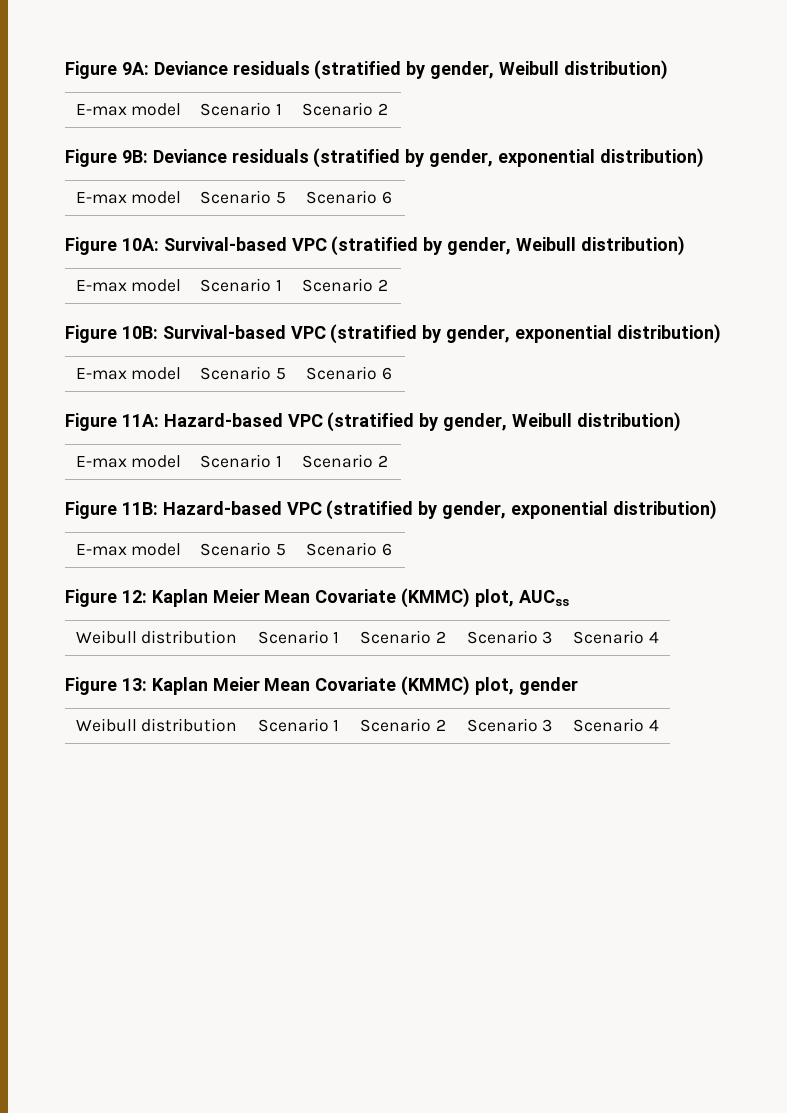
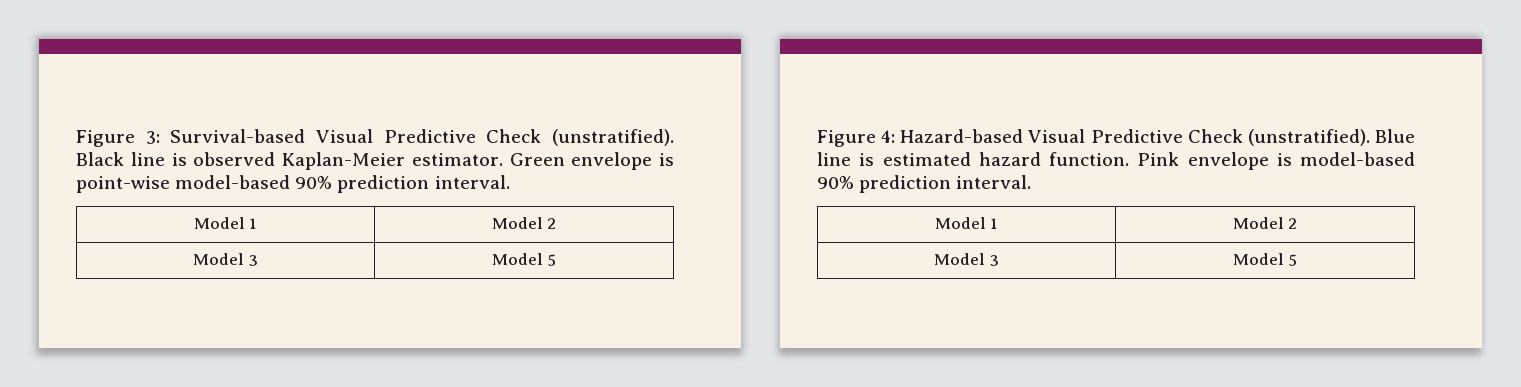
- Figure 9A: Deviance residuals (stratified by gender, Weibull distribution)
- E-max model | Scenario 1 | Scenario 2
- Figure 9B: Deviance residuals (stratified by gender, exponential distribution)
- E-max model | Scenario 5 | Scenario 6
- Figure 10A: Survival-based VPC (stratified by gender, Weibull distribution)
- E-max model | Scenario 1 | Scenario 2
- Figure 10B: Survival-based VPC (stratified by gender, exponential distribution)
- E-max model | Scenario 5 | Scenario 6
- Figure 11A: Hazard-based VPC (stratified by gender, Weibull distribution)
- E-max model | Scenario 1 | Scenario 2
- Figure 11B: Hazard-based VPC (stratified by gender, exponential distribution)
- E-max model | Scenario 5 | Scenario 6
- Figure 12: Kaplan Meier Mean Covariate (KMMC) plot, AUCss
- Weibull distribution | Scenario 1 | Scenario 2 | Scenario 3 | Scenario 4
- Figure 13: Kaplan Meier Mean Covariate (KMMC) plot, gender
- Weibull distribution | Scenario 1 | Scenario 2 | Scenario 3 | Scenario 4
+ Figure 3: Survival-based Visual Predictive Check (unstratified). Black line is observed Kaplan-Meier estimator. Green envelope is point-wise model-based 90% prediction interval.
+ Model 1 | Model 2
+ Model 3 | Model 5
+ Figure 4: Hazard-based Visual Predictive Check (unstratified). Blue line is estimated hazard function. Pink envelope is model-based 90% prediction interval.
+ Model 1 | Model 2
+ Model 3 | Model 5

